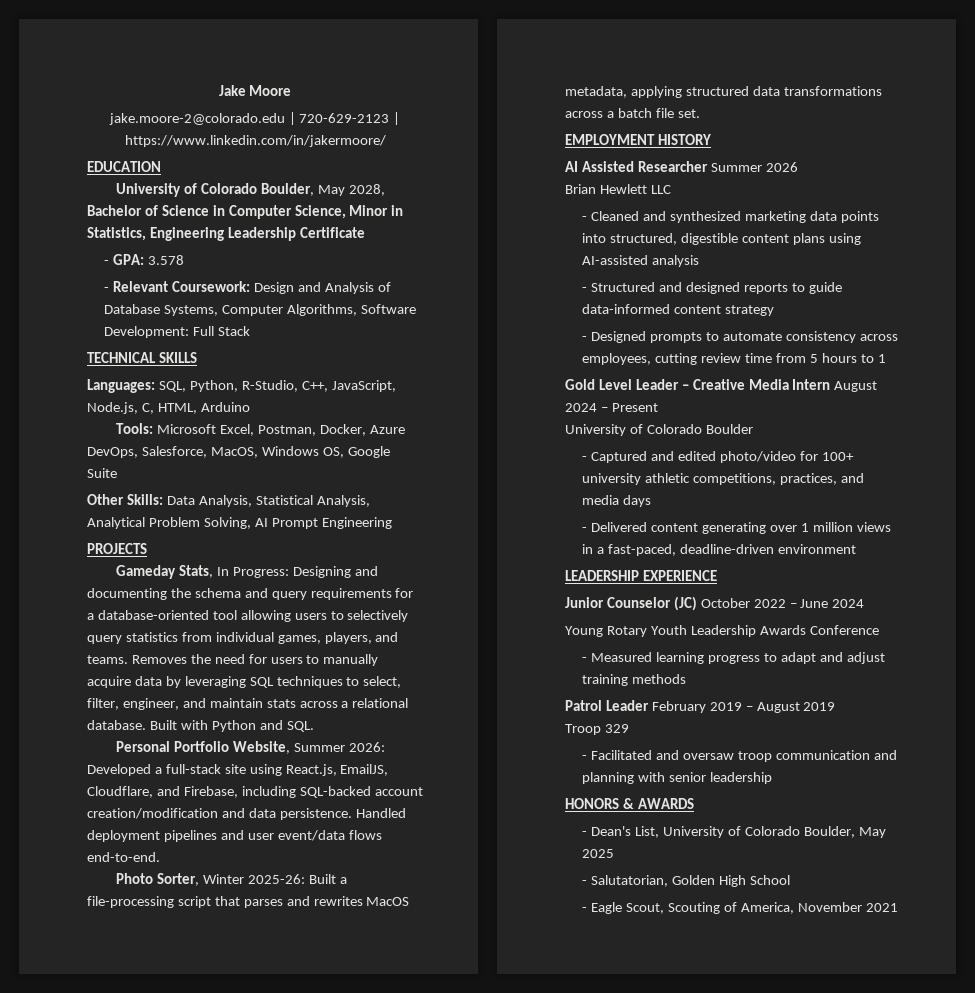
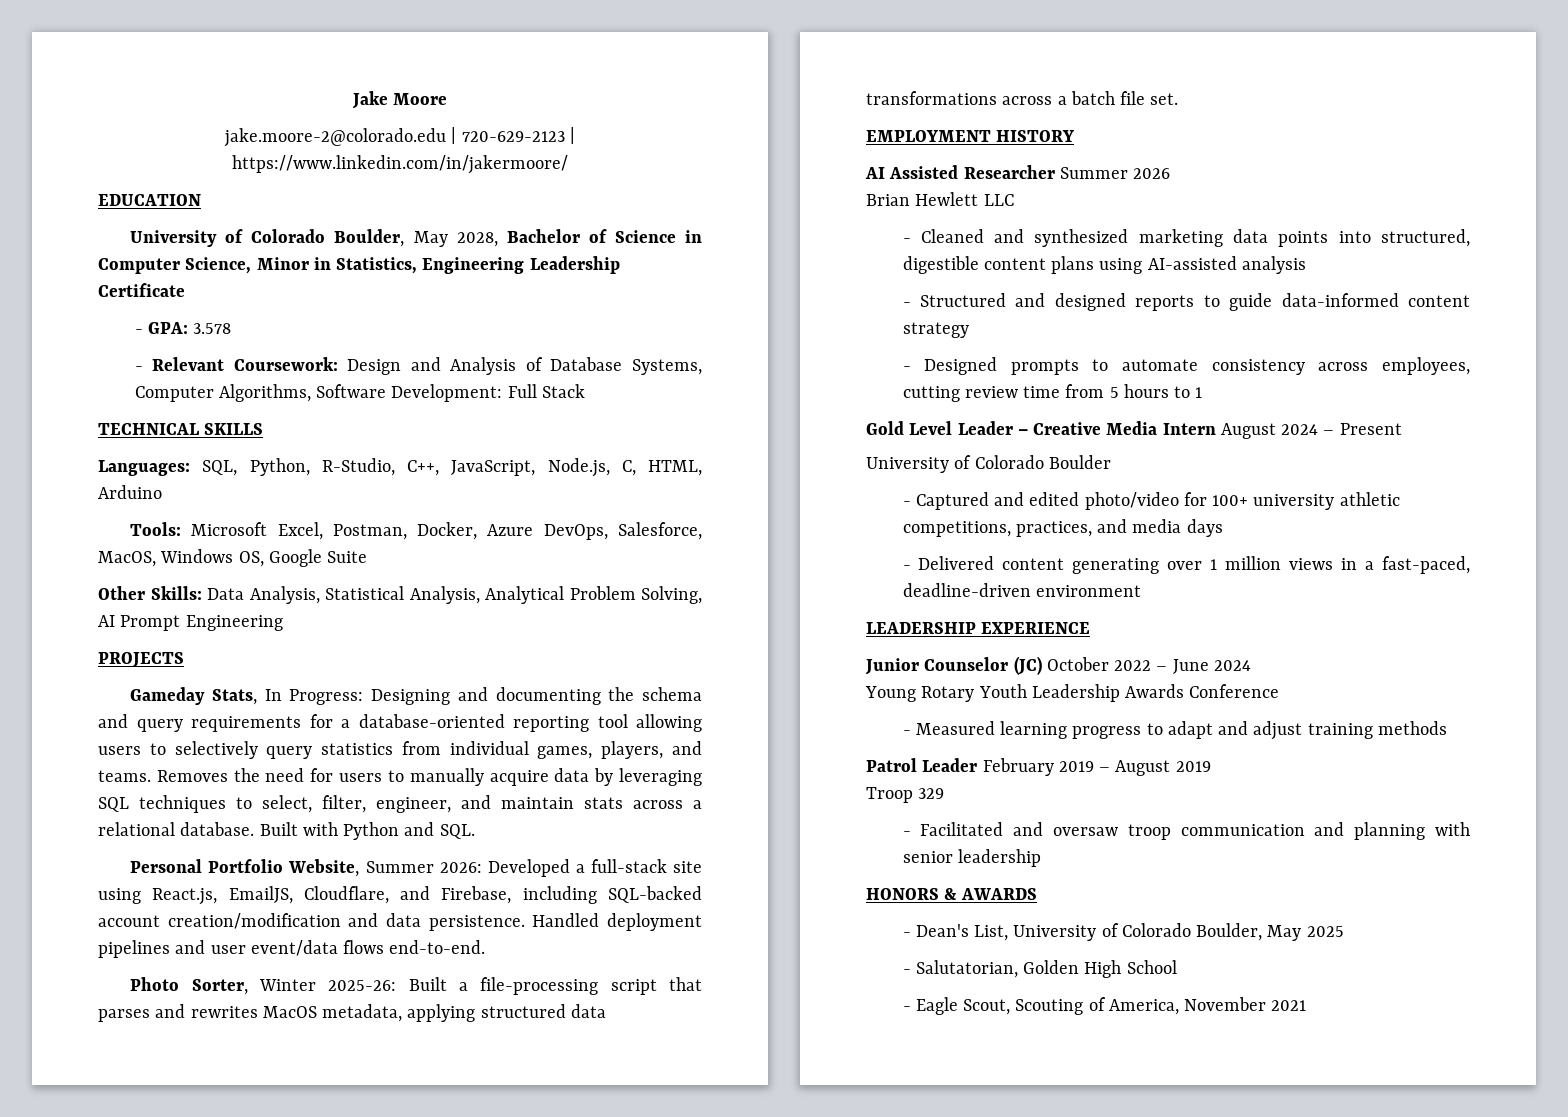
- Gameday Stats, In Progress: Designing and documenting the schema and query requirements for a database-oriented tool allowing users to selectively query statistics from individual games, players, and teams.
+ Gameday Stats, In Progress: Designing and documenting the schema and query requirements for a database-oriented reporting tool allowing users to selectively query statistics from individual games, players, and teams.

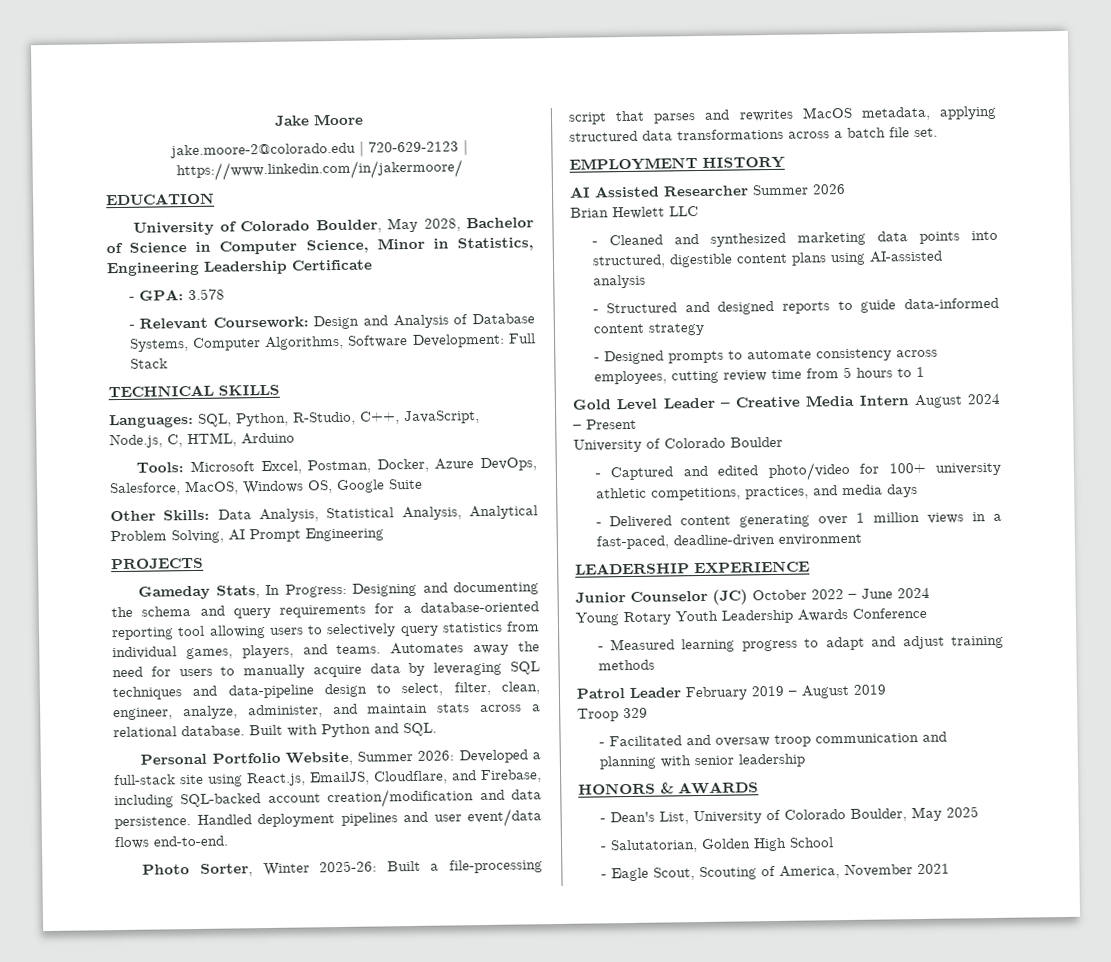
- Removes the need for users to manually acquire data by leveraging SQL techniques to select, filter, engineer, and maintain stats across a relational database.
+ Automates away the need for users to manually acquire data by leveraging SQL techniques and data-pipeline design to select, filter, clean, engineer, analyze, administer, and maintain stats across a relational database.

